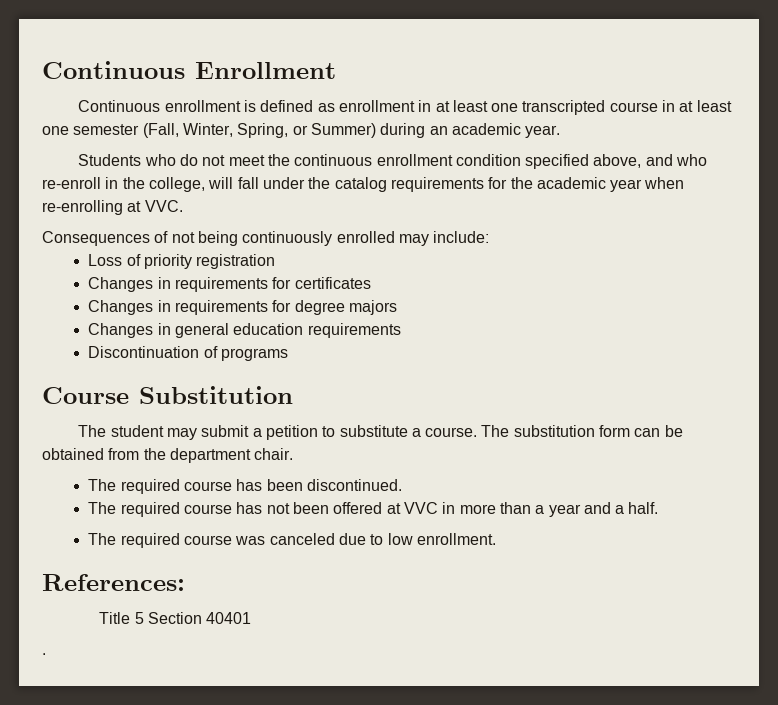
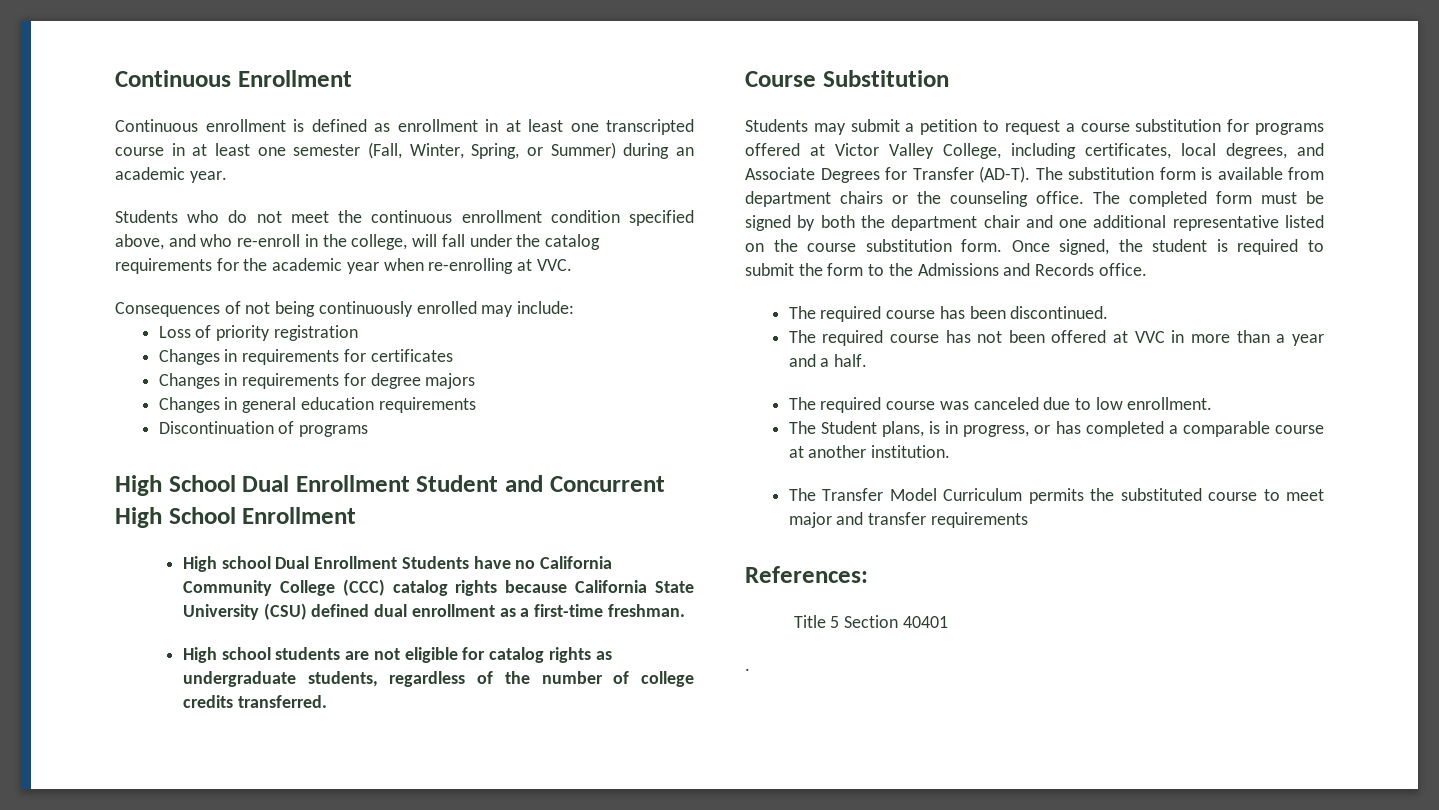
+ High School Dual Enrollment Student and Concurrent High School Enrollment
+ High school Dual Enrollment Students have no California Community College (CCC) catalog rights because California State University (CSU) defined dual enrollment as a first-time freshman.
+ High school students are not eligible for catalog rights as undergraduate students, regardless of the number of college credits transferred.
- The student may submit a petition to substitute a course. The substitution form can be obtained from the department chair.
+ Students may submit a petition to request a course substitution for programs offered at Victor Valley College, including certificates, local degrees, and Associate Degrees for Transfer (AD-T). The substitution form is available from department chairs or the counseling office. The completed form must be signed by both the department chair and one additional representative listed on the course substitution form. Once signed, the student is required to submit the form to the Admissions and Records office.
+ The Student plans, is in progress, or has completed a comparable course at another institution.
+ The Transfer Model Curriculum permits the substituted course to meet major and transfer requirements

